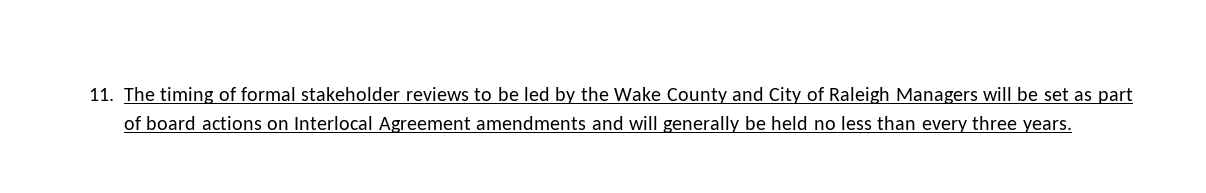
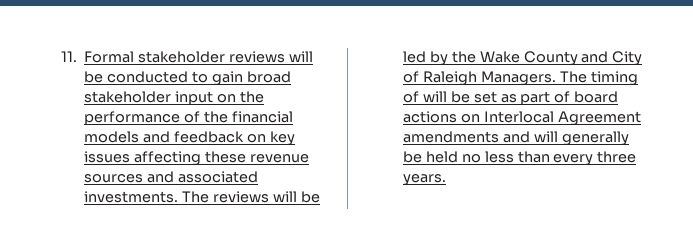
- 11. The timing of formal stakeholder reviews to be led by the Wake County and City of Raleigh Managers will be set as part of board actions on Interlocal Agreement amendments and will generally be held no less than every three years.
+ 11. Formal stakeholder reviews will be conducted to gain broad stakeholder input on the performance of the financial models and feedback on key issues affecting these revenue sources and associated investments. The reviews will be led by the Wake County and City of Raleigh Managers. The timing of will be set as part of board actions on Interlocal Agreement amendments and will generally be held no less than every three years.

